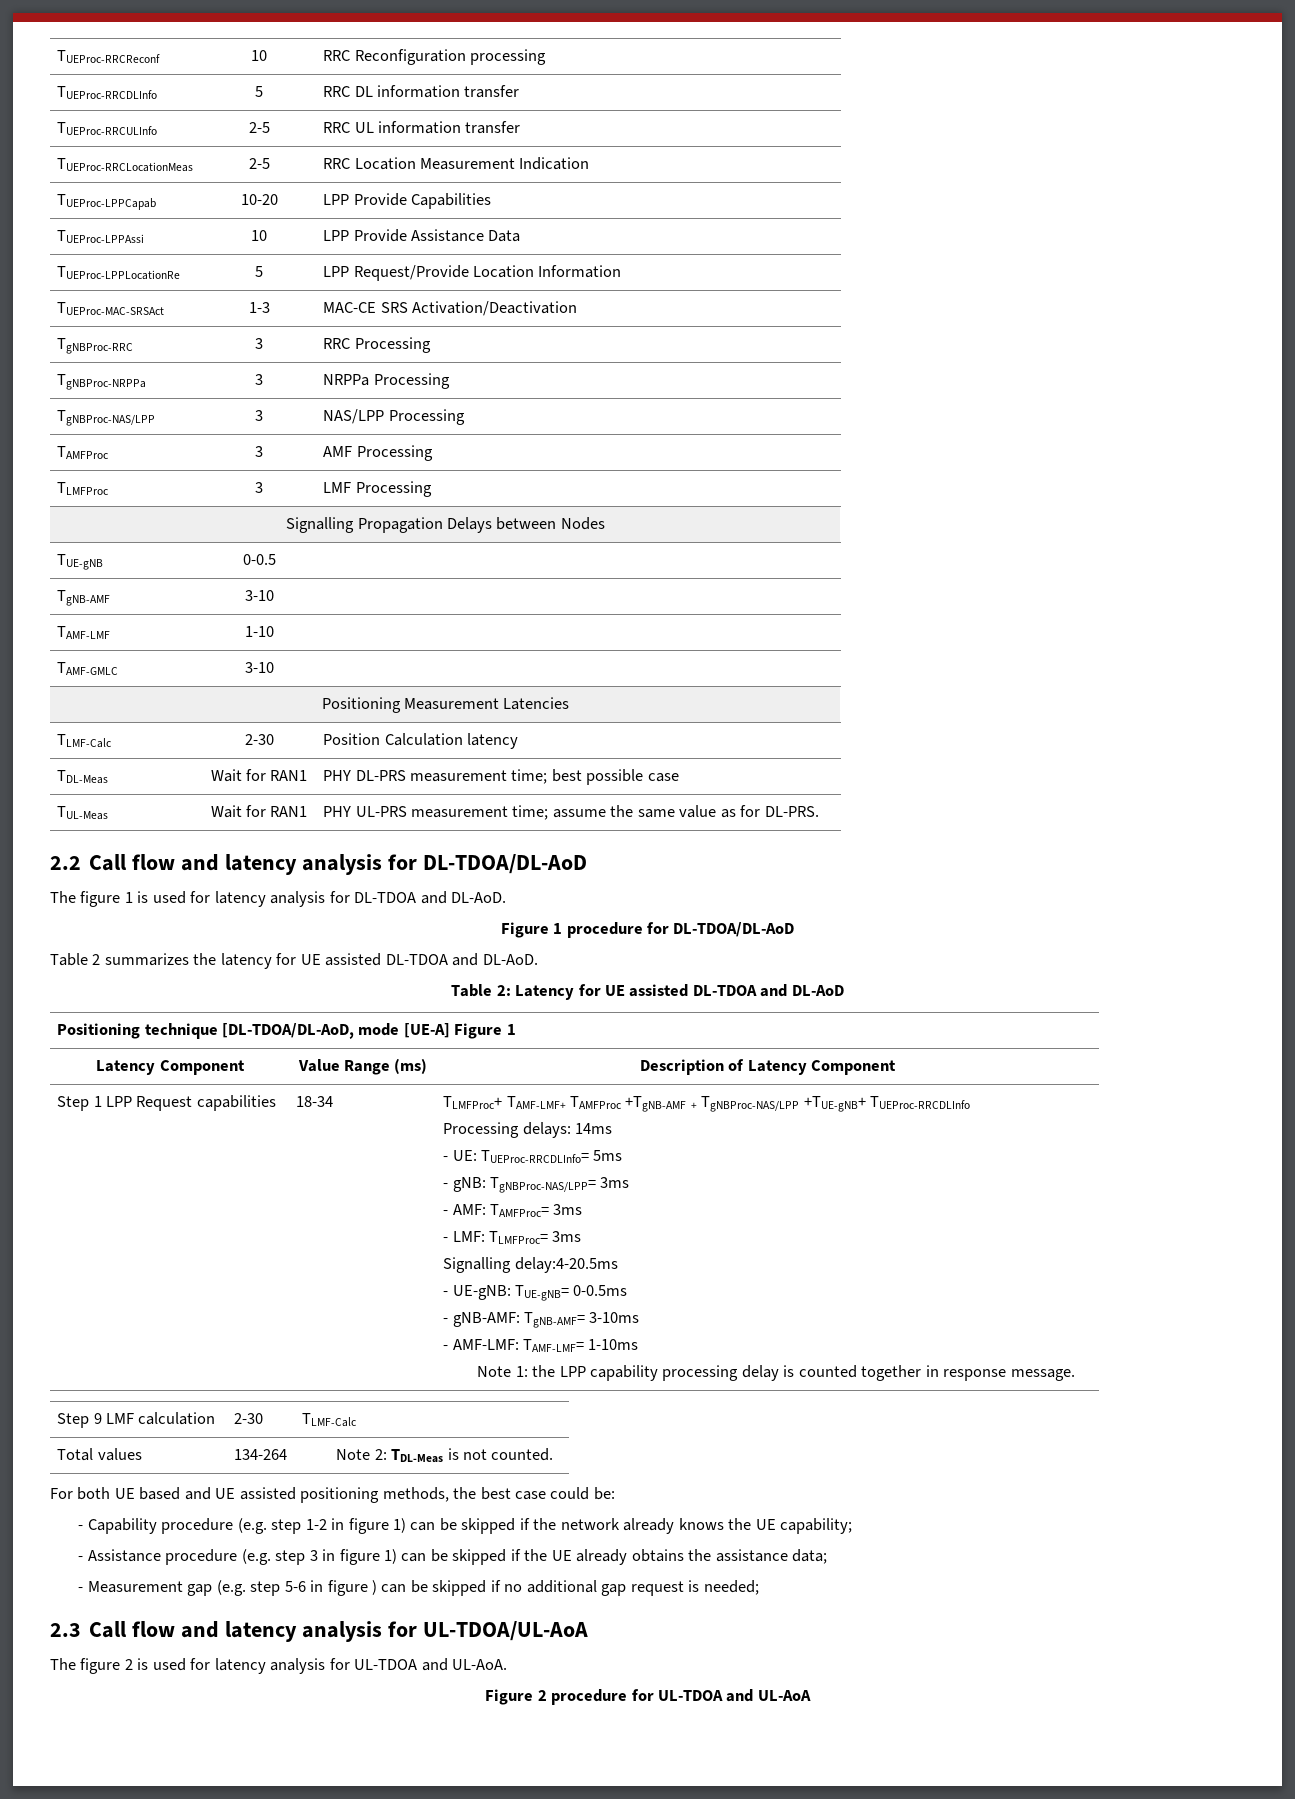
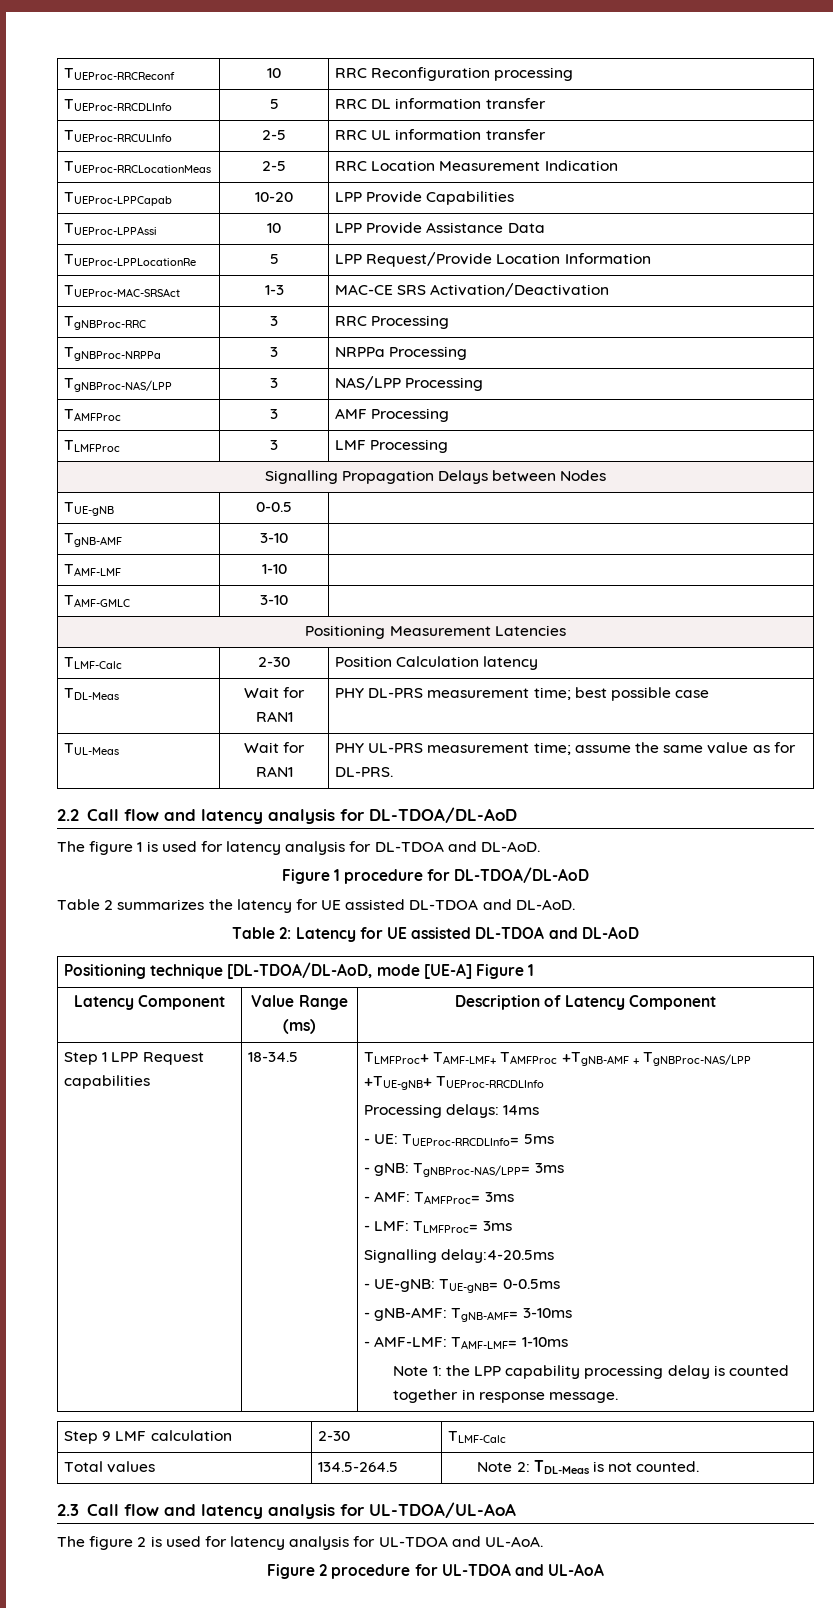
- 18-34
+ 18-34.5
- Total values | 134-264 | Note 2: TDL-Meas is not counted.
+ Total values | 134.5-264.5 | Note 2: TDL-Meas is not counted.
- For both UE based and UE assisted positioning methods, the best case could be:
- - Capability procedure (e.g. step 1-2 in figure 1) can be skipped if the network already knows the UE capability;
- - Assistance procedure (e.g. step 3 in figure 1) can be skipped if the UE already obtains the assistance data;
- - Measurement gap (e.g. step 5-6 in figure ) can be skipped if no additional gap request is needed;

